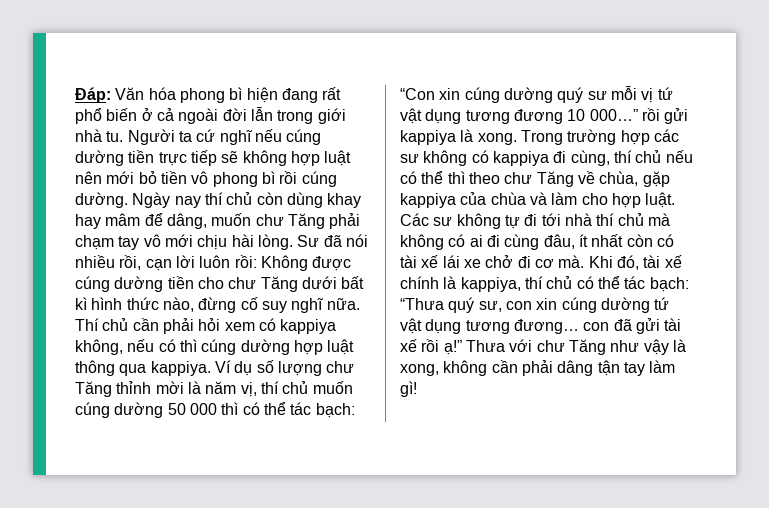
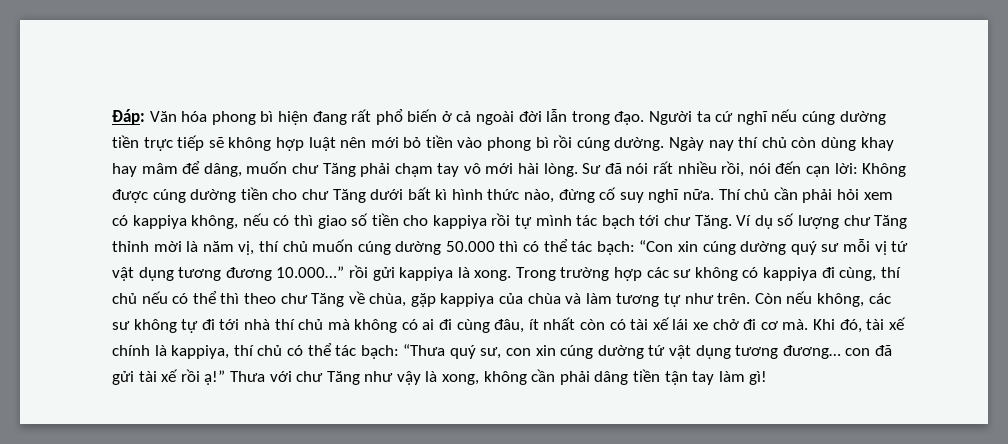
- Đáp: Văn hóa phong bì hiện đang rất phổ biến ở cả ngoài đời lẫn trong giới nhà tu.
+ Đáp: Văn hóa phong bì hiện đang rất phổ biến ở cả ngoài đời lẫn trong đạo.
- Người ta cứ nghĩ nếu cúng dường tiền trực tiếp sẽ không hợp luật nên mới bỏ tiền vô phong bì rồi cúng dường.
+ Người ta cứ nghĩ nếu cúng dường tiền trực tiếp sẽ không hợp luật nên mới bỏ tiền vào phong bì rồi cúng dường.
- Ngày nay thí chủ còn dùng khay hay mâm để dâng, muốn chư Tăng phải chạm tay vô mới chịu hài lòng.
+ Ngày nay thí chủ còn dùng khay hay mâm để dâng, muốn chư Tăng phải chạm tay vô mới hài lòng.
- Sư đã nói nhiều rồi, cạn lời luôn rồi: Không được cúng dường tiền cho chư Tăng dưới bất kì hình thức nào, đừng cố suy nghĩ nữa.
+ Sư đã nói rất nhiều rồi, nói đến cạn lời: Không được cúng dường tiền cho chư Tăng dưới bất kì hình thức nào, đừng cố suy nghĩ nữa.
- Thí chủ cần phải hỏi xem có kappiya không, nếu có thì cúng dường hợp luật thông qua kappiya.
+ Thí chủ cần phải hỏi xem có kappiya không, nếu có thì giao số tiền cho kappiya rồi tự mình tác bạch tới chư Tăng.
- Ví dụ số lượng chư Tăng thỉnh mời là năm vị, thí chủ muốn cúng dường 50 000 thì có thể tác bạch: “Con xin cúng dường quý sư mỗi vị tứ vật dụng tương đương 10 000…” rồi gửi kappiya là xong.
+ Ví dụ số lượng chư Tăng thỉnh mời là năm vị, thí chủ muốn cúng dường 50.000 thì có thể tác bạch: “Con xin cúng dường quý sư mỗi vị tứ vật dụng tương đương 10.000…” rồi gửi kappiya là xong.
- Trong trường hợp các sư không có kappiya đi cùng, thí chủ nếu có thể thì theo chư Tăng về chùa, gặp kappiya của chùa và làm cho hợp luật. Các sư không tự đi tới nhà thí chủ mà không có ai đi cùng đâu, ít nhất còn có tài xế lái xe chở đi cơ mà.
+ Trong trường hợp các sư không có kappiya đi cùng, thí chủ nếu có thể thì theo chư Tăng về chùa, gặp kappiya của chùa và làm tương tự như trên. Còn nếu không, các sư không tự đi tới nhà thí chủ mà không có ai đi cùng đâu, ít nhất còn có tài xế lái xe chở đi cơ mà.
- Thưa với chư Tăng như vậy là xong, không cần phải dâng tận tay làm gì!
+ Thưa với chư Tăng như vậy là xong, không cần phải dâng tiền tận tay làm gì!

